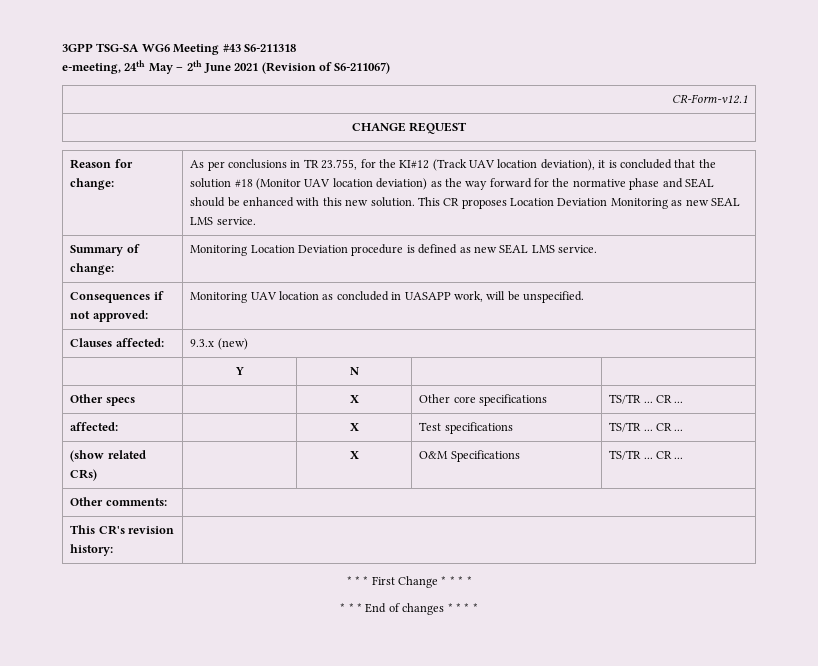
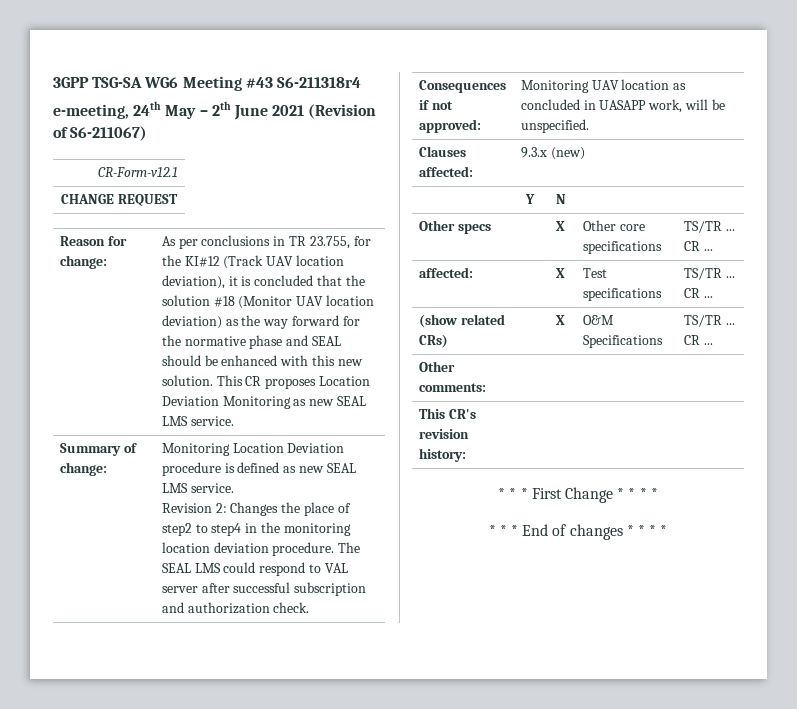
- 3GPP TSG-SA WG6 Meeting #43 S6-211318
+ 3GPP TSG-SA WG6 Meeting #43 S6-211318r4
+ Revision 2: Changes the place of step2 to step4 in the monitoring location deviation procedure. The SEAL LMS could respond to VAL server after successful subscription and authorization check.

